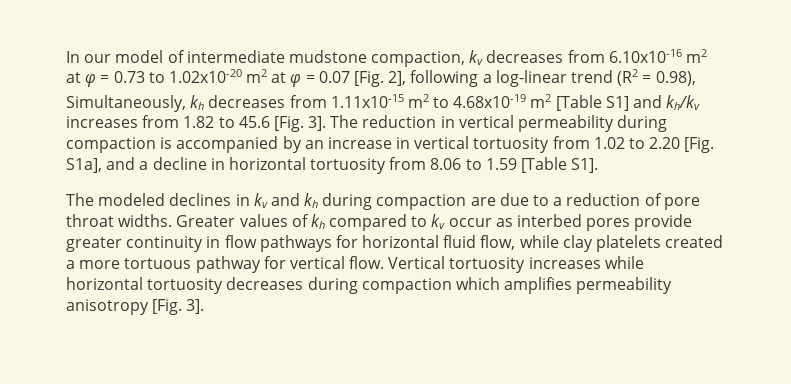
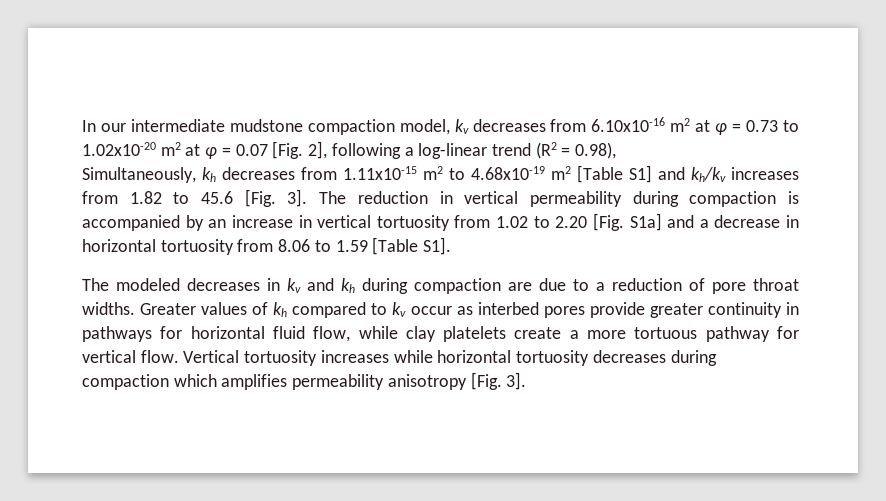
- In our model of intermediate mudstone compaction, kv decreases from 6.10x10-16 m2 at φ = 0.73 to 1.02x10-20 m2 at φ = 0.07 [Fig. 2], following a log-linear trend (R2 = 0.98),
+ In our intermediate mudstone compaction model, kv decreases from 6.10x10-16 m2 at φ = 0.73 to 1.02x10-20 m2 at φ = 0.07 [Fig. 2], following a log-linear trend (R2 = 0.98),
- The reduction in vertical permeability during compaction is accompanied by an increase in vertical tortuosity from 1.02 to 2.20 [Fig. S1a], and a decline in horizontal tortuosity from 8.06 to 1.59 [Table S1].
+ The reduction in vertical permeability during compaction is accompanied by an increase in vertical tortuosity from 1.02 to 2.20 [Fig. S1a] and a decrease in horizontal tortuosity from 8.06 to 1.59 [Table S1].
- The modeled declines in kv and kh during compaction are due to a reduction of pore throat widths.
+ The modeled decreases in kv and kh during compaction are due to a reduction of pore throat widths.
- Greater values of kh compared to kv occur as interbed pores provide greater continuity in flow pathways for horizontal fluid flow, while clay platelets created a more tortuous pathway for vertical flow.
+ Greater values of kh compared to kv occur as interbed pores provide greater continuity in pathways for horizontal fluid flow, while clay platelets create a more tortuous pathway for vertical flow.

